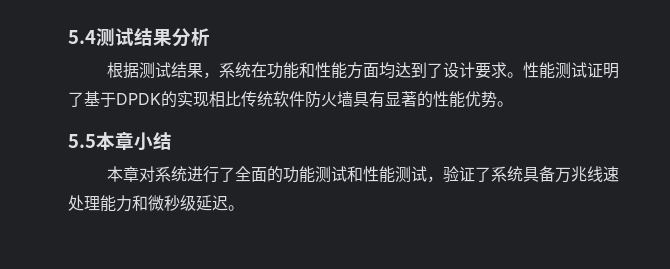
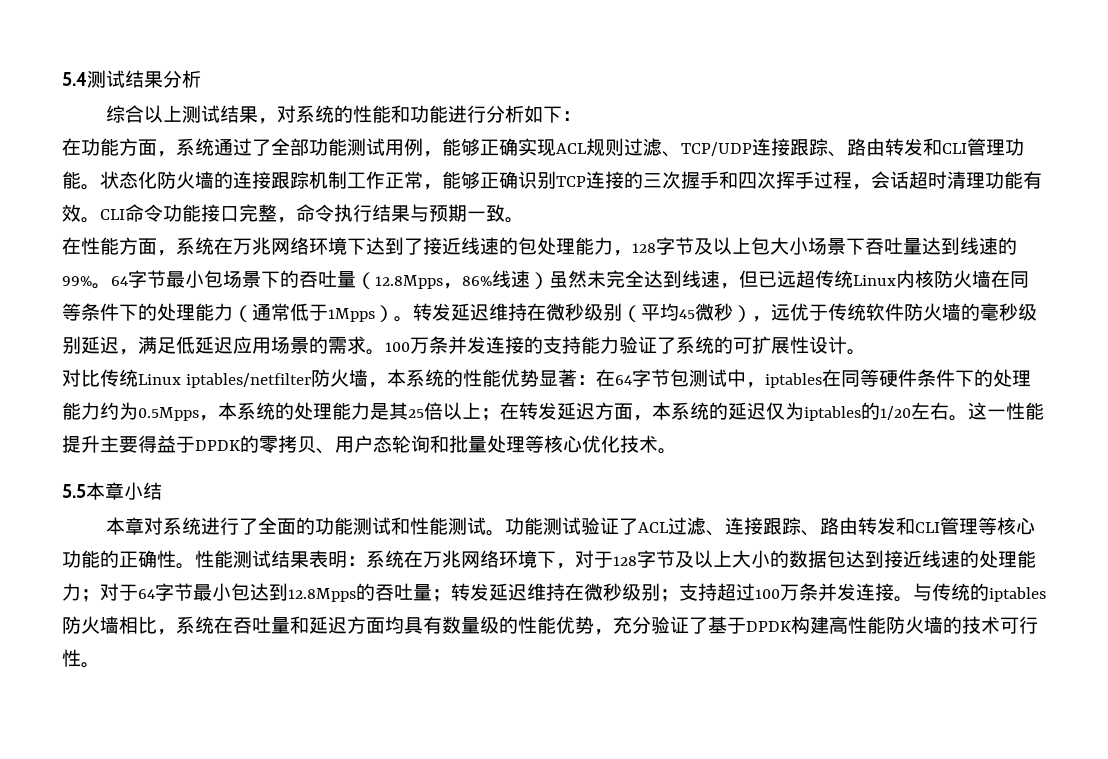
- 根据测试结果，系统在功能和性能方面均达到了设计要求。性能测试证明了基于DPDK的实现相比传统软件防火墙具有显著的性能优势。
+ 综合以上测试结果，对系统的性能和功能进行分析如下：
+ 在功能方面，系统通过了全部功能测试用例，能够正确实现ACL规则过滤、TCP/UDP连接跟踪、路由转发和CLI管理功能。状态化防火墙的连接跟踪机制工作正常，能够正确识别TCP连接的三次握手和四次挥手过程，会话超时清理功能有效。CLI命令功能接口完整，命令执行结果与预期一致。
+ 在性能方面，系统在万兆网络环境下达到了接近线速的包处理能力，128字节及以上包大小场景下吞吐量达到线速的99%。64字节最小包场景下的吞吐量（12.8Mpps，86%线速）虽然未完全达到线速，但已远超传统Linux内核防火墙在同等条件下的处理能力（通常低于1Mpps）。转发延迟维持在微秒级别（平均45微秒），远优于传统软件防火墙的毫秒级别延迟，满足低延迟应用场景的需求。100万条并发连接的支持能力验证了系统的可扩展性设计。
+ 对比传统Linux iptables/netfilter防火墙，本系统的性能优势显著：在64字节包测试中，iptables在同等硬件条件下的处理能力约为0.5Mpps，本系统的处理能力是其25倍以上；在转发延迟方面，本系统的延迟仅为iptables的1/20左右。这一性能提升主要得益于DPDK的零拷贝、用户态轮询和批量处理等核心优化技术。
- 本章对系统进行了全面的功能测试和性能测试，验证了系统具备万兆线速处理能力和微秒级延迟。
+ 本章对系统进行了全面的功能测试和性能测试。功能测试验证了ACL过滤、连接跟踪、路由转发和CLI管理等核心功能的正确性。性能测试结果表明：系统在万兆网络环境下，对于128字节及以上大小的数据包达到接近线速的处理能力；对于64字节最小包达到12.8Mpps的吞吐量；转发延迟维持在微秒级别；支持超过100万条并发连接。与传统的iptables防火墙相比，系统在吞吐量和延迟方面均具有数量级的性能优势，充分验证了基于DPDK构建高性能防火墙的技术可行性。

